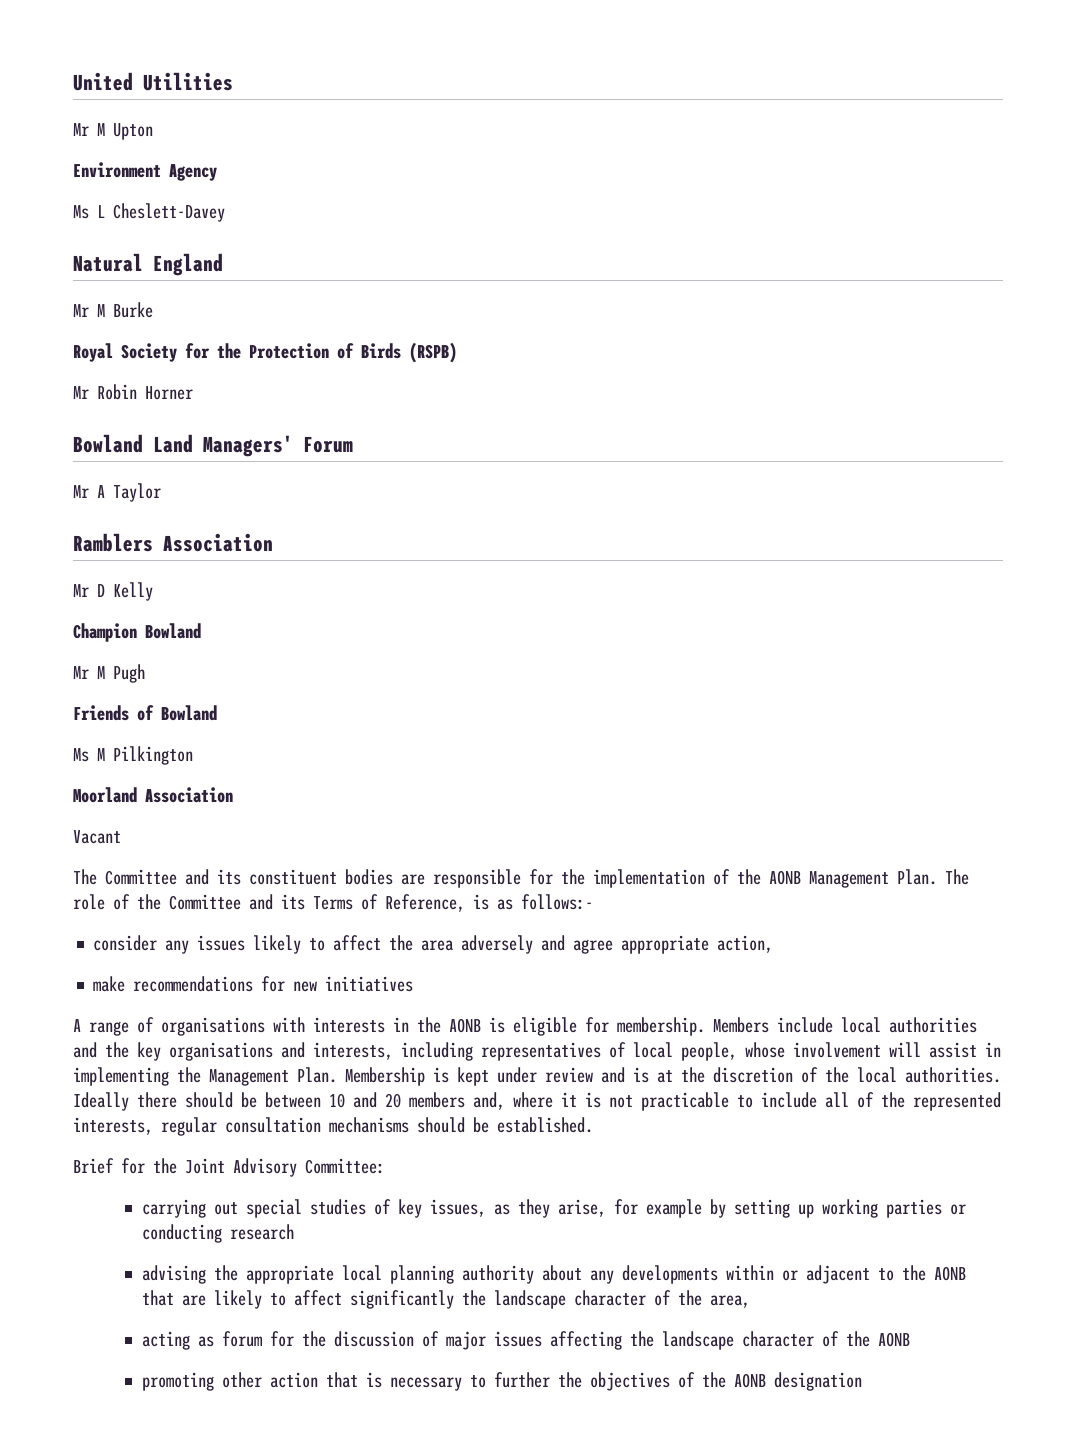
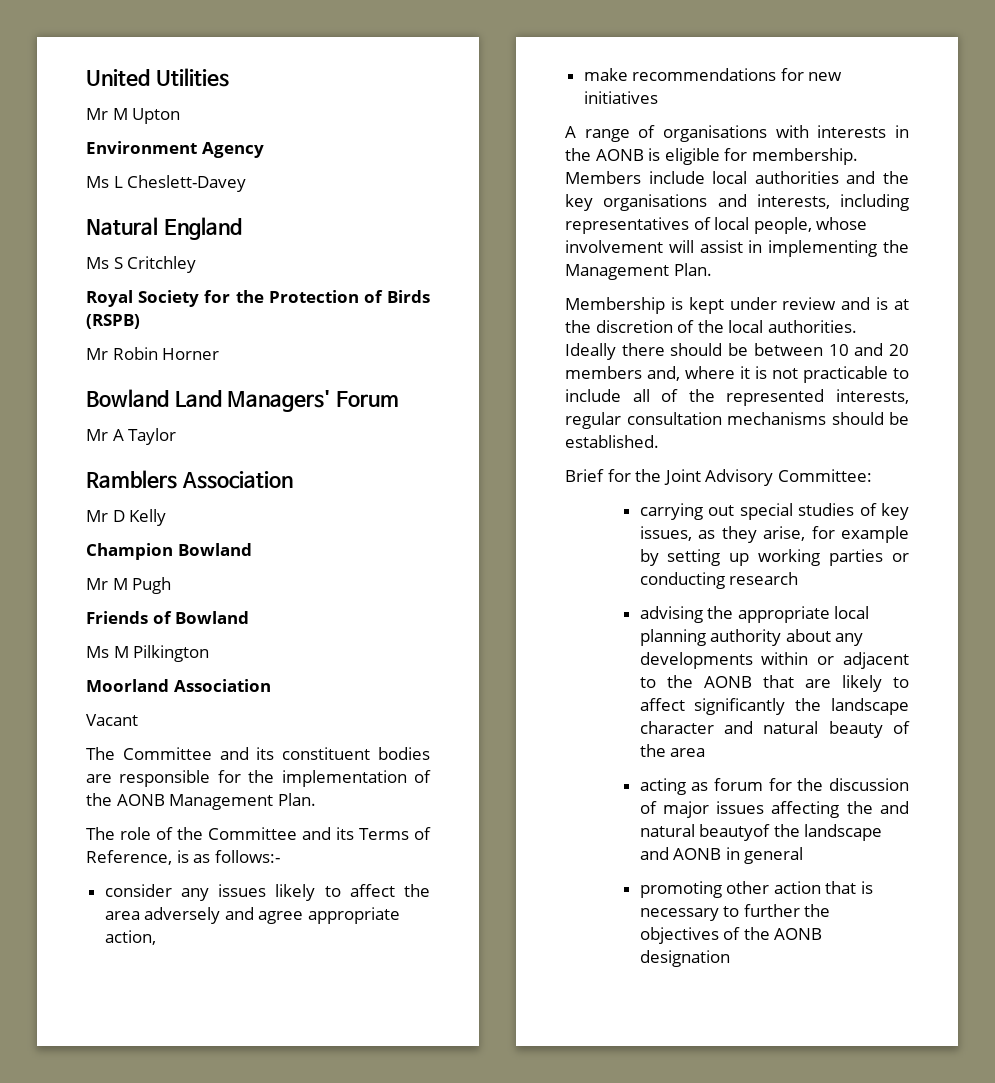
- Mr M Burke
+ Ms S Critchley
- The Committee and its constituent bodies are responsible for the implementation of the AONB Management Plan. The role of the Committee and its Terms of Reference, is as follows:-
+ The Committee and its constituent bodies are responsible for the implementation of the AONB Management Plan.
+ The role of the Committee and its Terms of Reference, is as follows:-
- Members include local authorities and the key organisations and interests, including representatives of local people, whose involvement will assist in implementing the Management Plan. Membership is kept under review and is at the discretion of the local authorities.
+ Members include local authorities and the key organisations and interests, including representatives of local people, whose involvement will assist in implementing the Management Plan.
+ Membership is kept under review and is at the discretion of the local authorities.
- advising the appropriate local planning authority about any developments within or adjacent to the AONB that are likely to affect significantly the landscape character of the area,
+ advising the appropriate local planning authority about any developments within or adjacent to the AONB that are likely to affect significantly the landscape character and natural beauty of the area
- acting as forum for the discussion of major issues affecting the landscape character of the AONB
+ acting as forum for the discussion of major issues affecting the and natural beautyof the landscape and AONB in general

